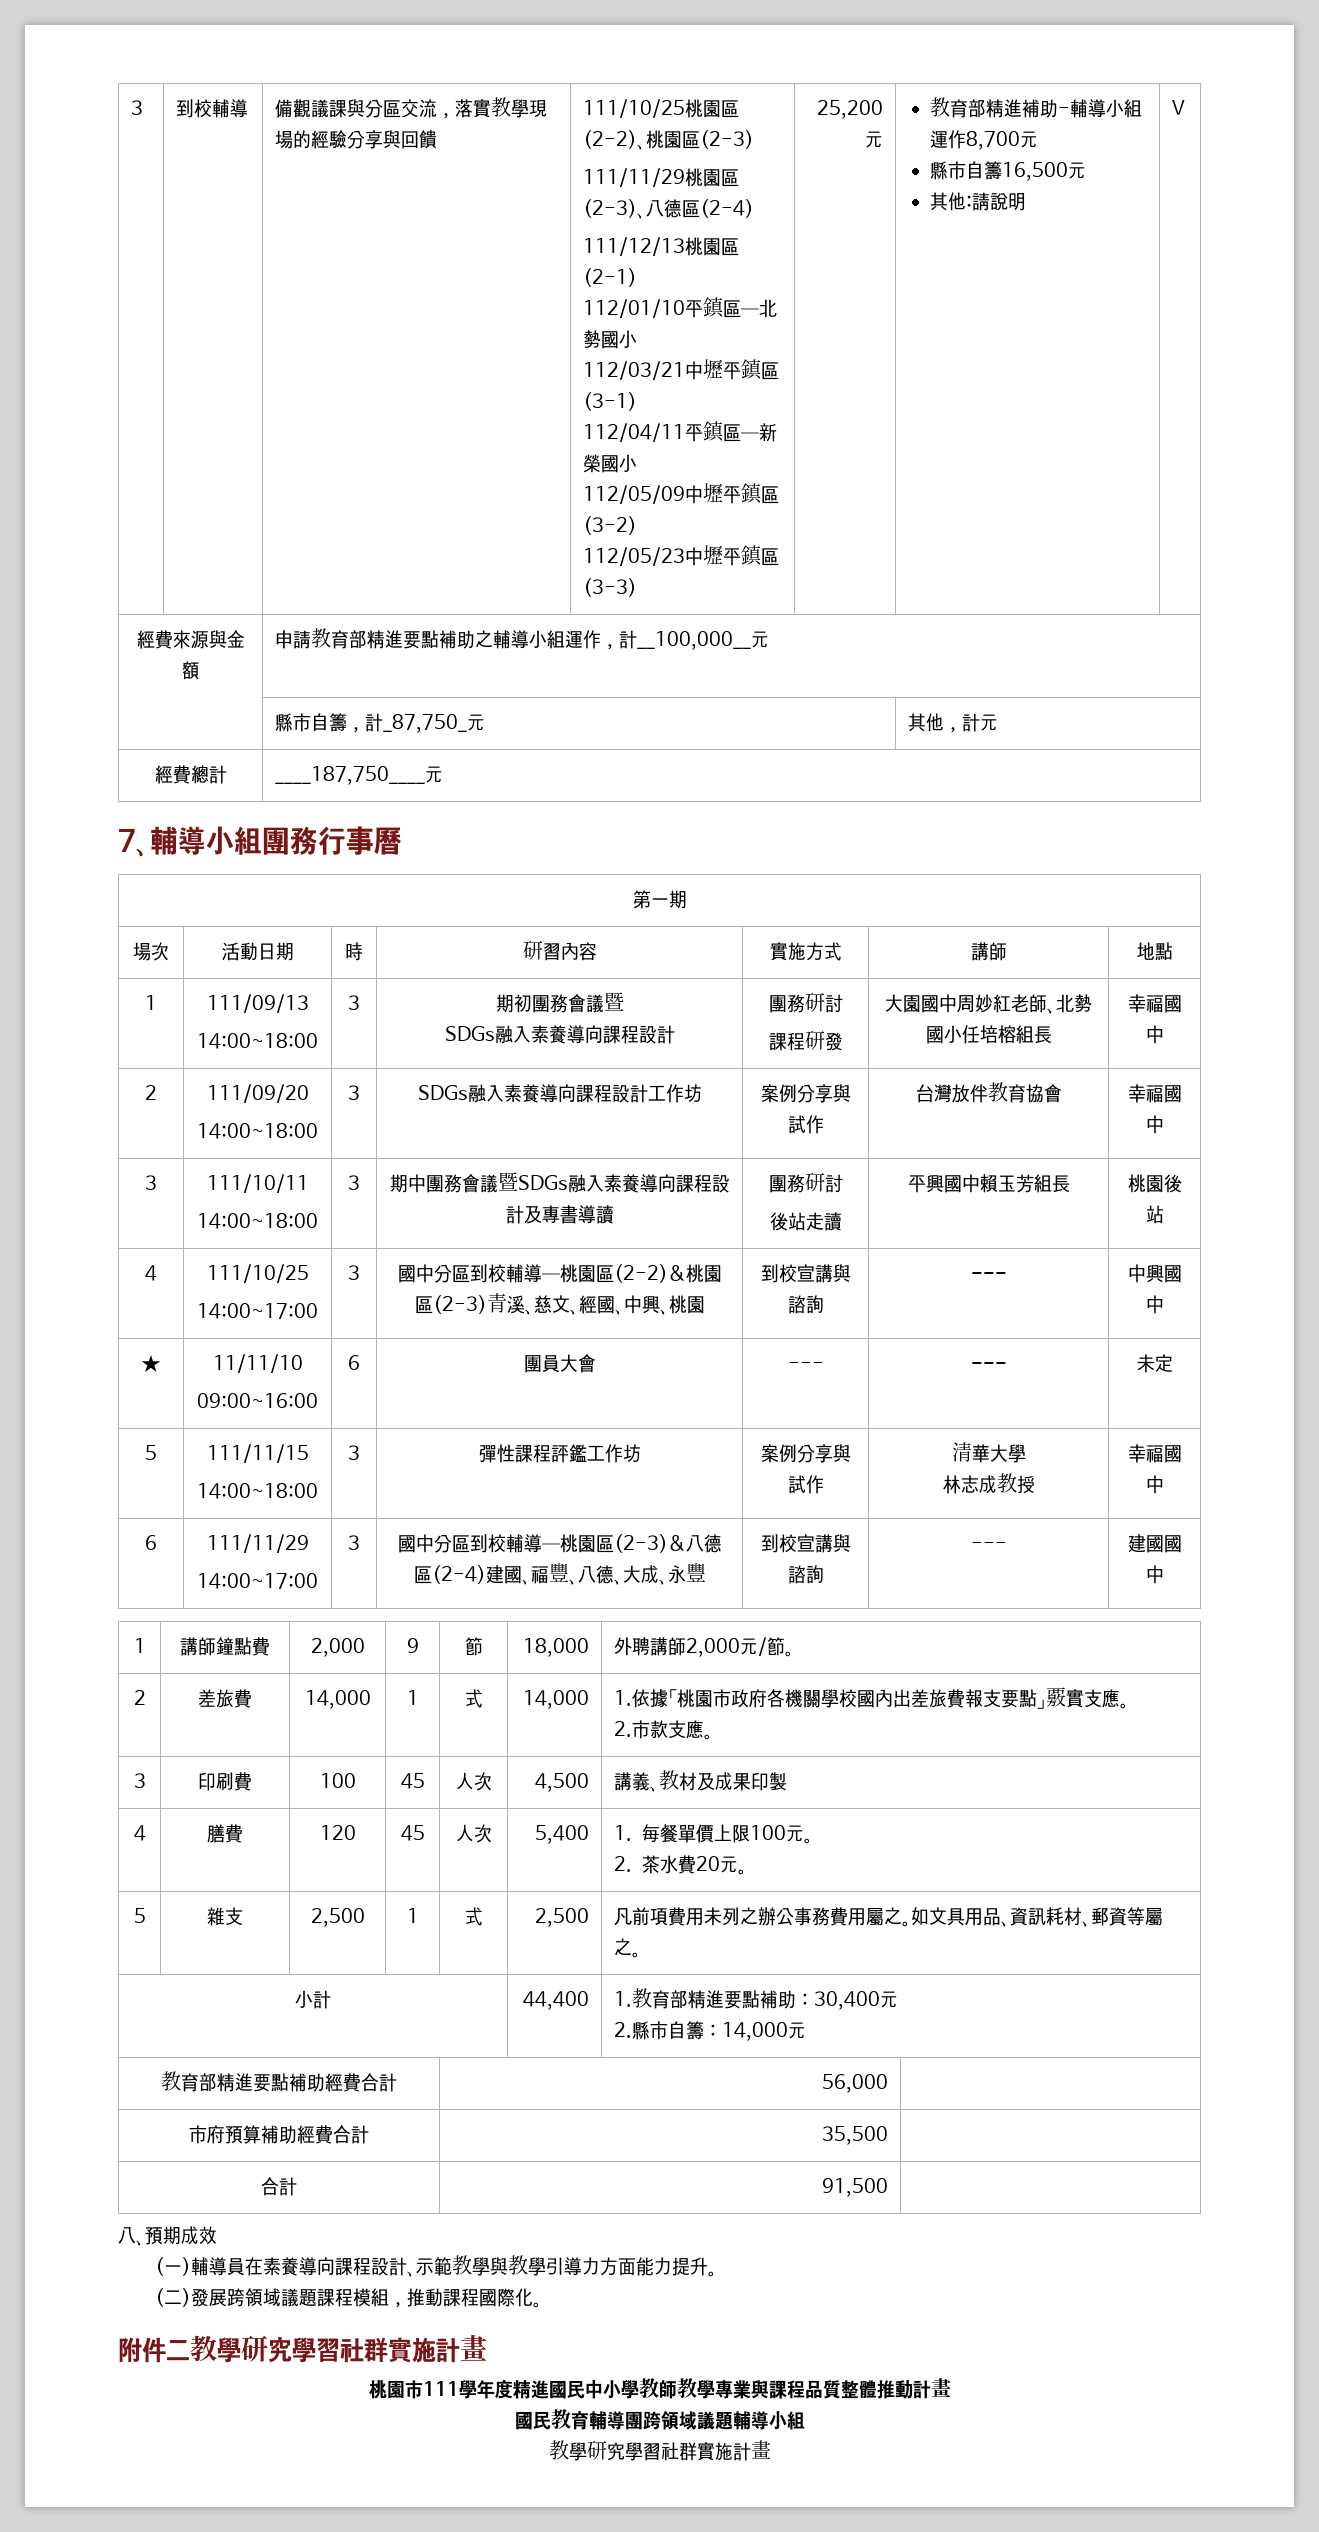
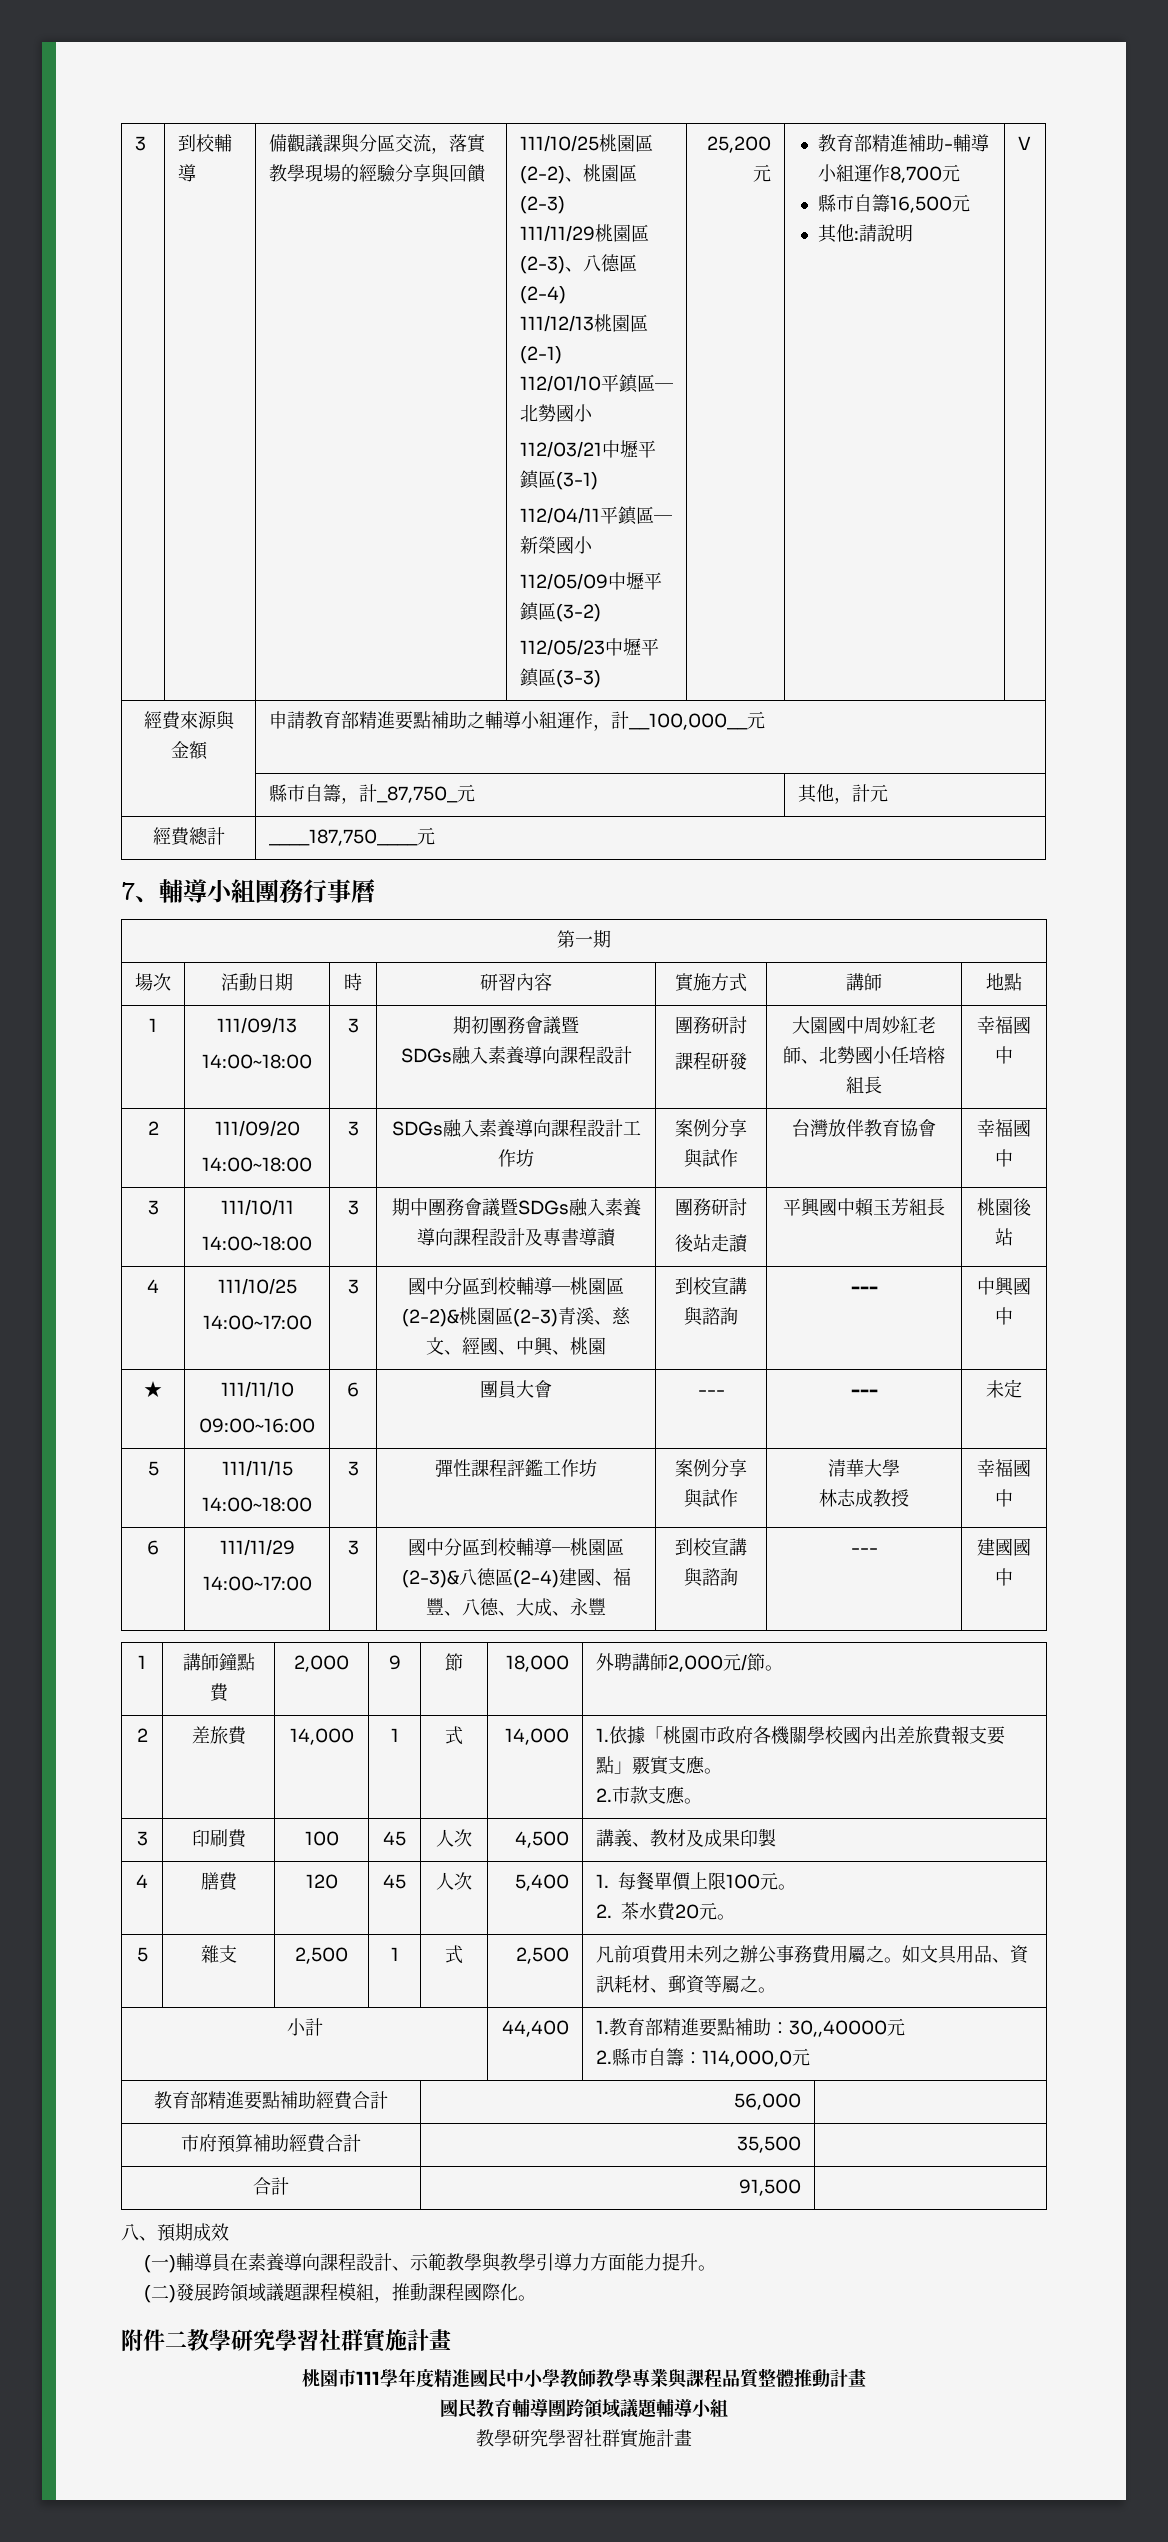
- ★ | 11/11/10
+ ★ | 111/11/10
- 小計 | 44,400 | 1.教育部精進要點補助：30,400元
- 2.縣市自籌：14,000元
+ 小計 | 44,400 | 1.教育部精進要點補助：30,,40000元
+ 2.縣市自籌：114,000,0元

